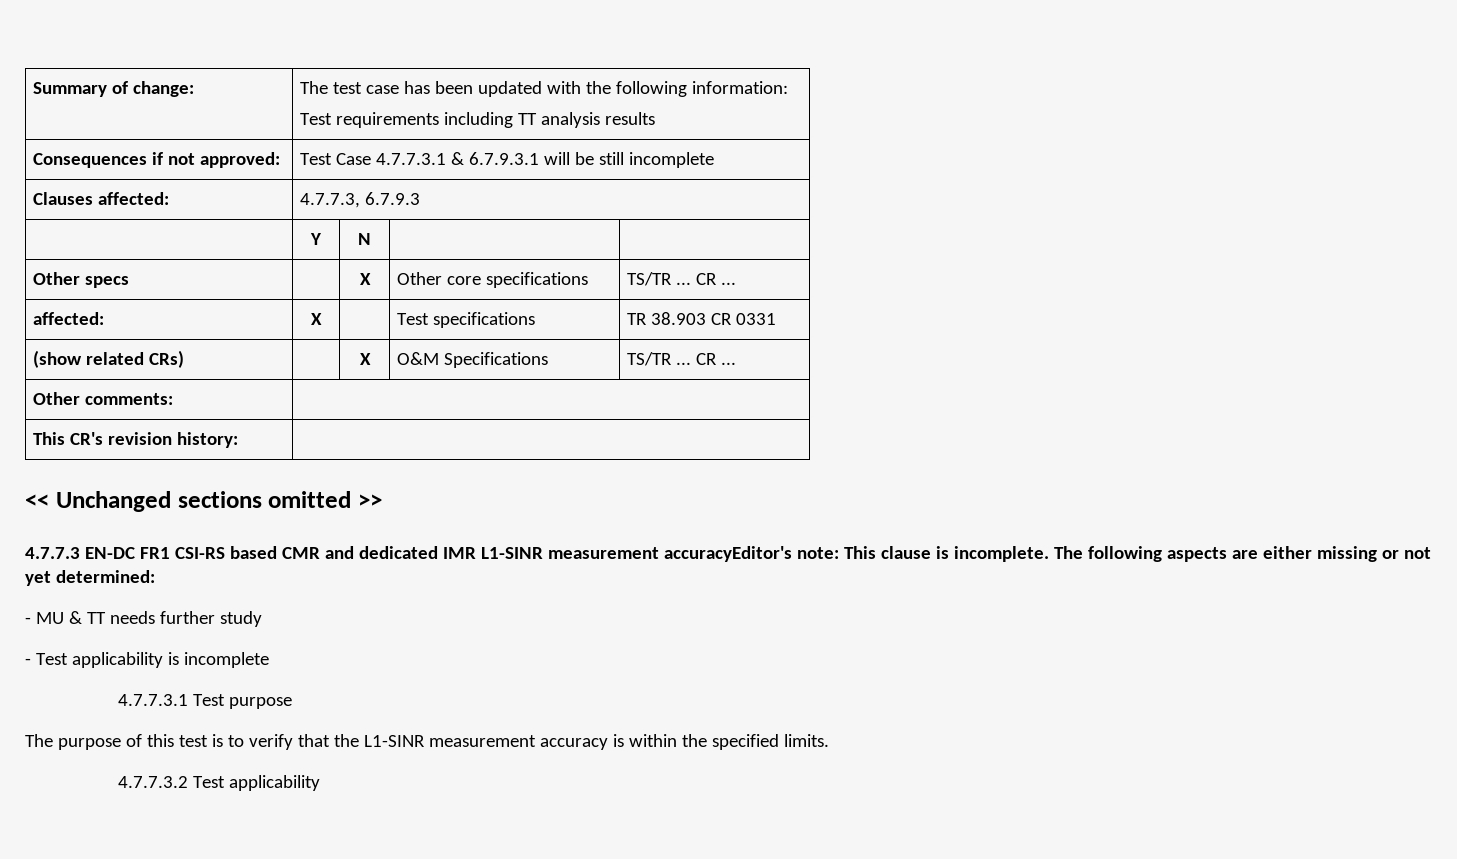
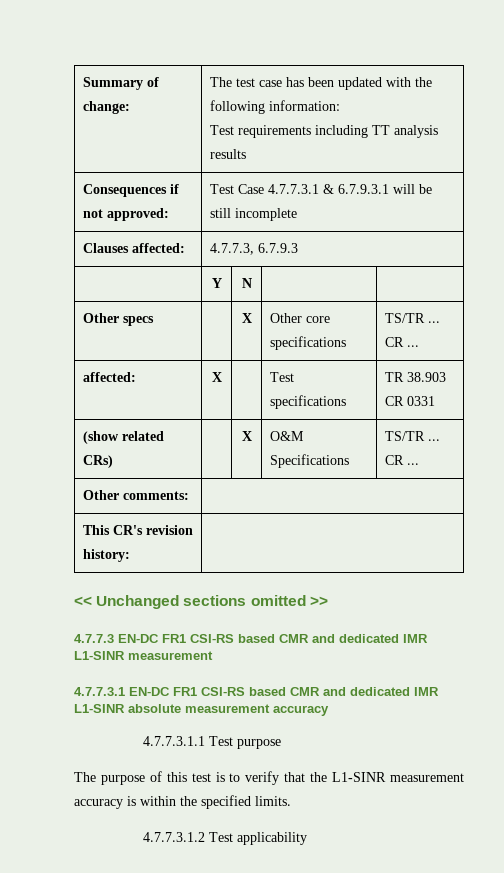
- 4.7.7.3 EN-DC FR1 CSI-RS based CMR and dedicated IMR L1-SINR measurement accuracyEditor's note: This clause is incomplete. The following aspects are either missing or not yet determined:
- - MU & TT needs further study
- - Test applicability is incomplete
- 4.7.7.3.1 Test purpose
+ 4.7.7.3 EN-DC FR1 CSI-RS based CMR and dedicated IMR L1-SINR measurement
+ 4.7.7.3.1 EN-DC FR1 CSI-RS based CMR and dedicated IMR L1-SINR absolute measurement accuracy
+ 4.7.7.3.1.1 Test purpose
- 4.7.7.3.2 Test applicability
+ 4.7.7.3.1.2 Test applicability

